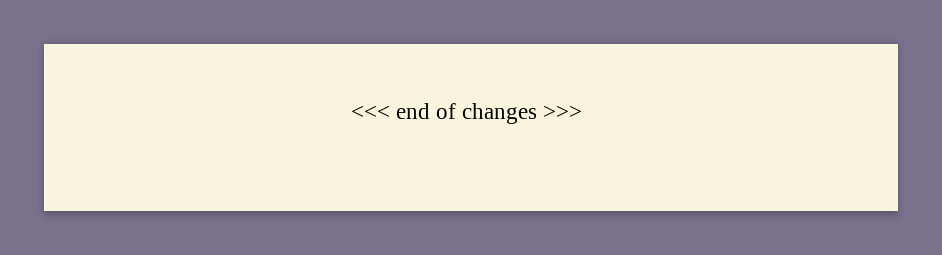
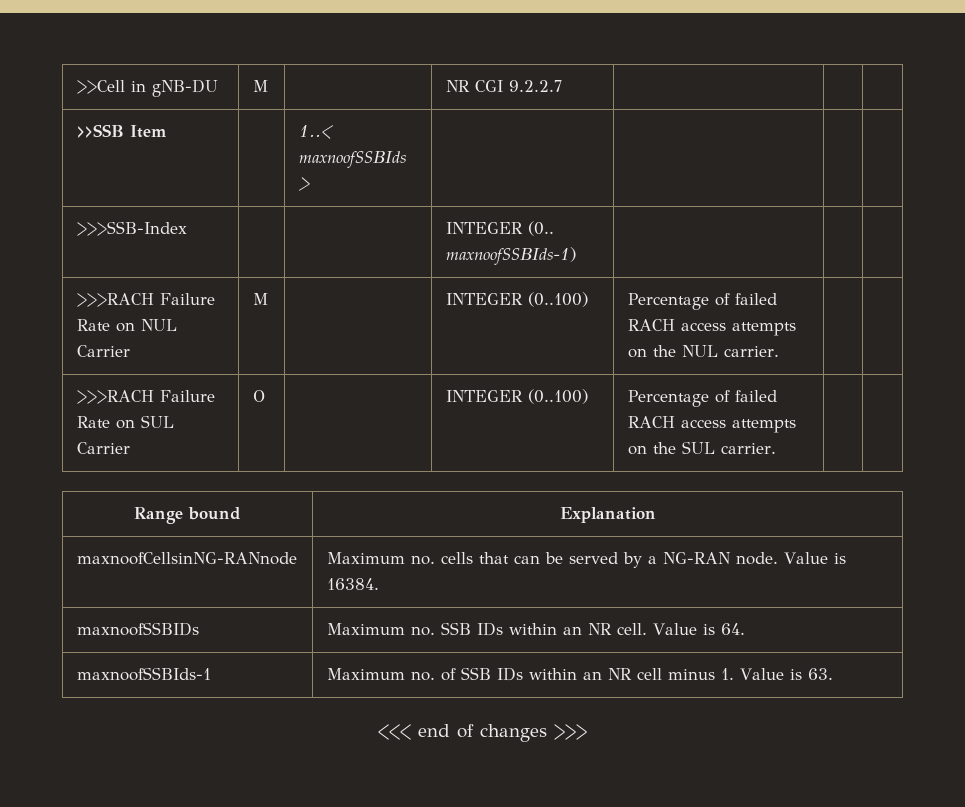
+ >>Cell in gNB-DU | M | | NR CGI 9.2.2.7 | | |
+ >>SSB Item | | 1..< maxnoofSSBIds > | | | |
+ >>>SSB-Index | | | INTEGER (0.. maxnoofSSBIds-1) | | |
+ >>>RACH Failure Rate on NUL Carrier | M | | INTEGER (0..100) | Percentage of failed RACH access attempts on the NUL carrier. | |
+ >>>RACH Failure Rate on SUL Carrier | O | | INTEGER (0..100) | Percentage of failed RACH access attempts on the SUL carrier. | |
+ Range bound | Explanation
+ maxnoofCellsinNG-RANnode | Maximum no. cells that can be served by a NG-RAN node. Value is 16384.
+ maxnoofSSBIDs | Maximum no. SSB IDs within an NR cell. Value is 64.
+ maxnoofSSBIds-1 | Maximum no. of SSB IDs within an NR cell minus 1. Value is 63.

